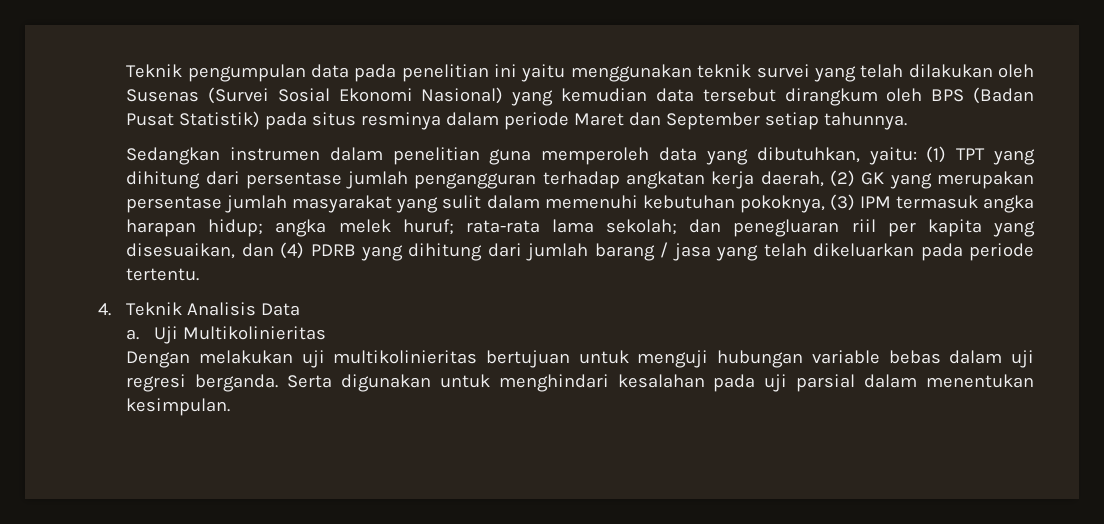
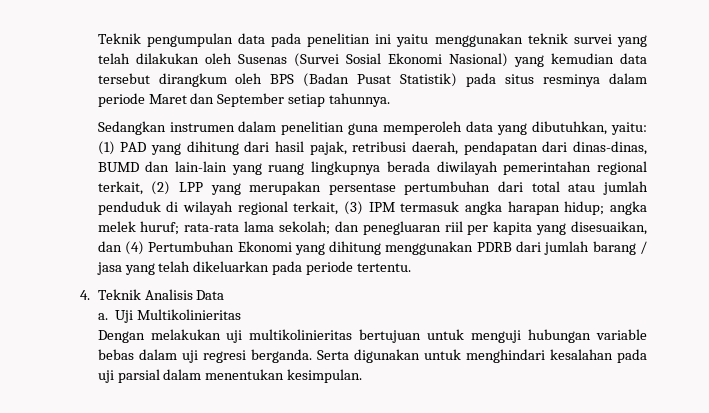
- Sedangkan instrumen dalam penelitian guna memperoleh data yang dibutuhkan, yaitu: (1) TPT yang dihitung dari persentase jumlah pengangguran terhadap angkatan kerja daerah, (2) GK yang merupakan persentase jumlah masyarakat yang sulit dalam memenuhi kebutuhan pokoknya, (3) IPM termasuk angka harapan hidup; angka melek huruf; rata-rata lama sekolah; dan penegluaran riil per kapita yang disesuaikan, dan (4) PDRB yang dihitung dari jumlah barang / jasa yang telah dikeluarkan pada periode tertentu.
+ Sedangkan instrumen dalam penelitian guna memperoleh data yang dibutuhkan, yaitu: (1) PAD yang dihitung dari hasil pajak, retribusi daerah, pendapatan dari dinas-dinas, BUMD dan lain-lain yang ruang lingkupnya berada diwilayah pemerintahan regional terkait, (2) LPP yang merupakan persentase pertumbuhan dari total atau jumlah penduduk di wilayah regional terkait, (3) IPM termasuk angka harapan hidup; angka melek huruf; rata-rata lama sekolah; dan penegluaran riil per kapita yang disesuaikan, dan (4) Pertumbuhan Ekonomi yang dihitung menggunakan PDRB dari jumlah barang / jasa yang telah dikeluarkan pada periode tertentu.

